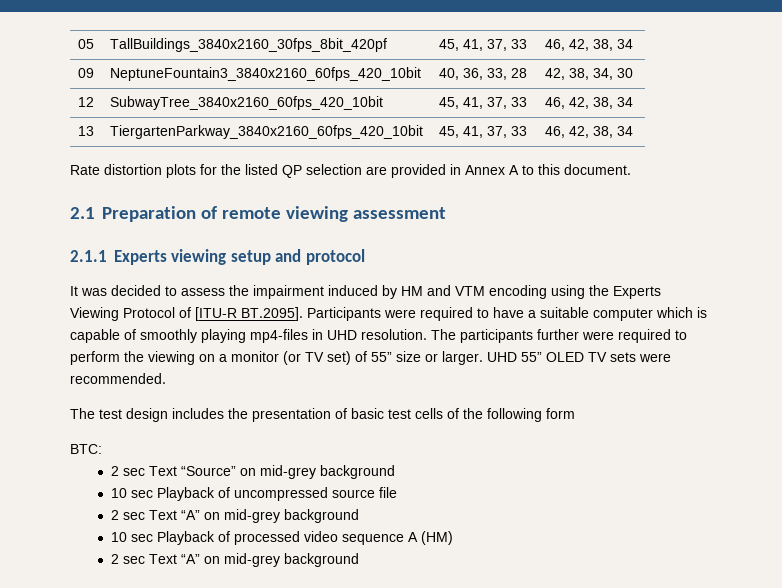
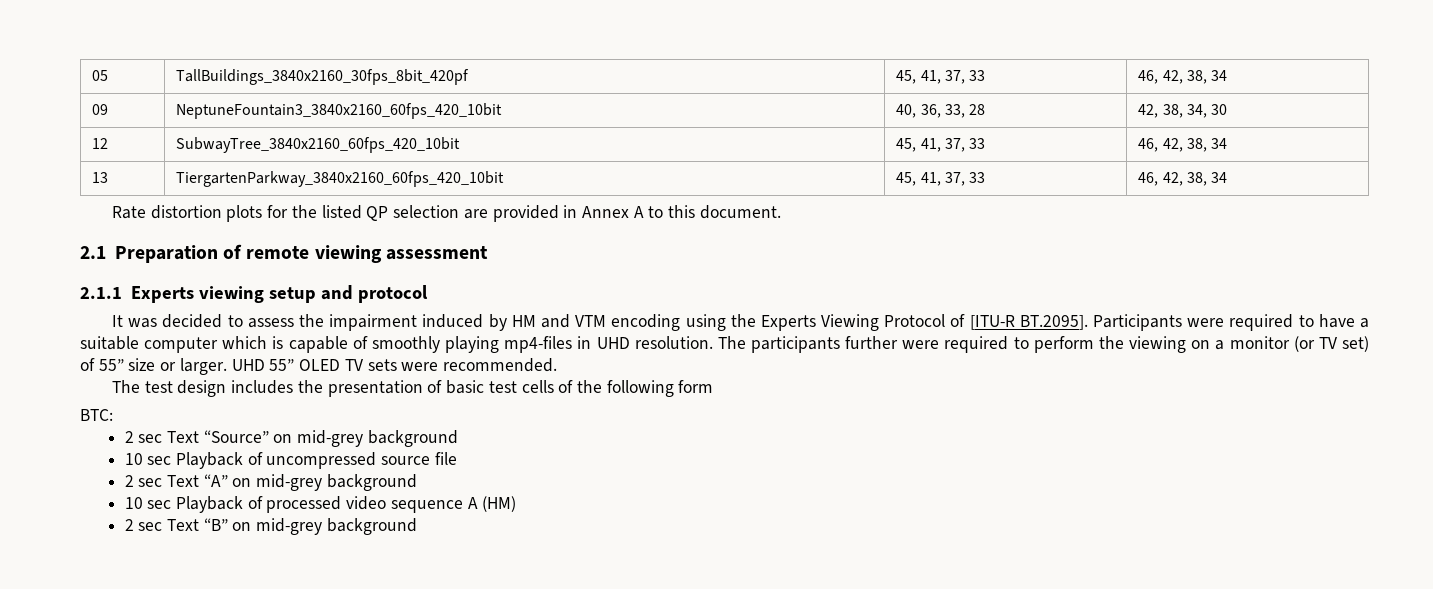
  10 sec Playback of processed video sequence A (HM)
- 2 sec Text “A” on mid-grey background
+ 2 sec Text “B” on mid-grey background

